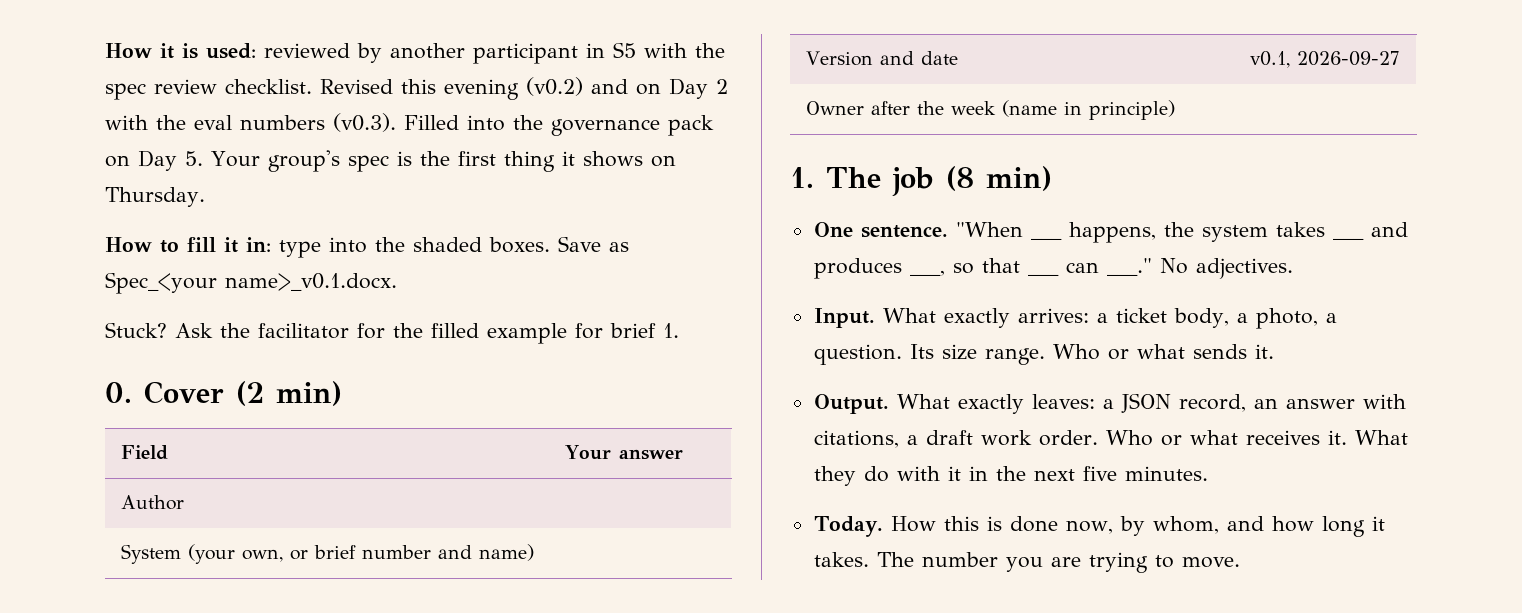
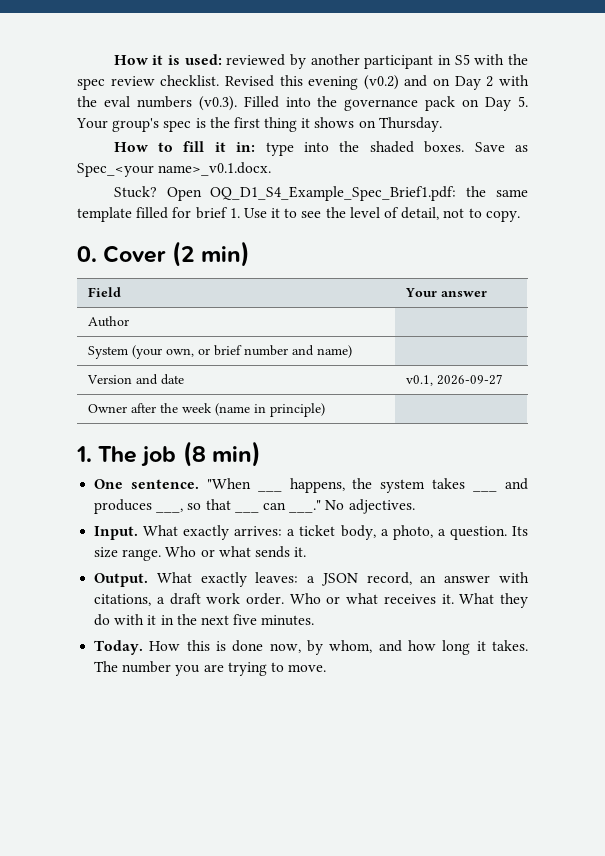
- Ask the facilitator for the filled example for brief 1.
+ Open OQ_D1_S4_Example_Spec_Brief1.pdf: the same template filled for brief 1. Use it to see the level of detail, not to copy.

